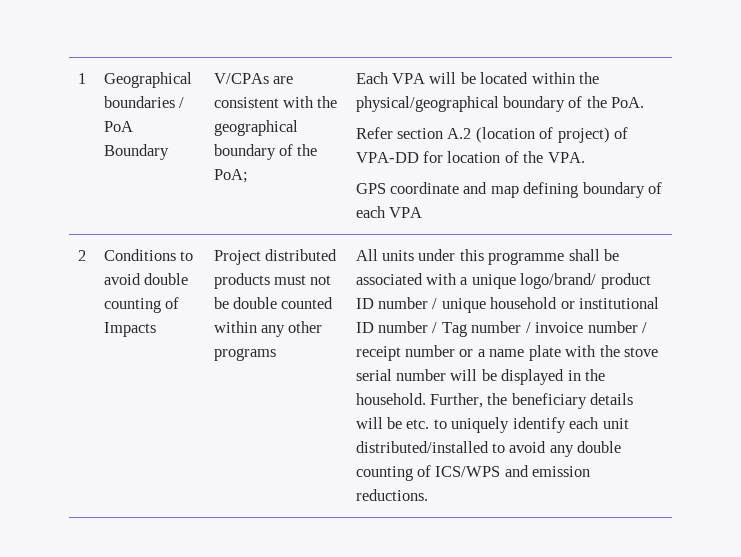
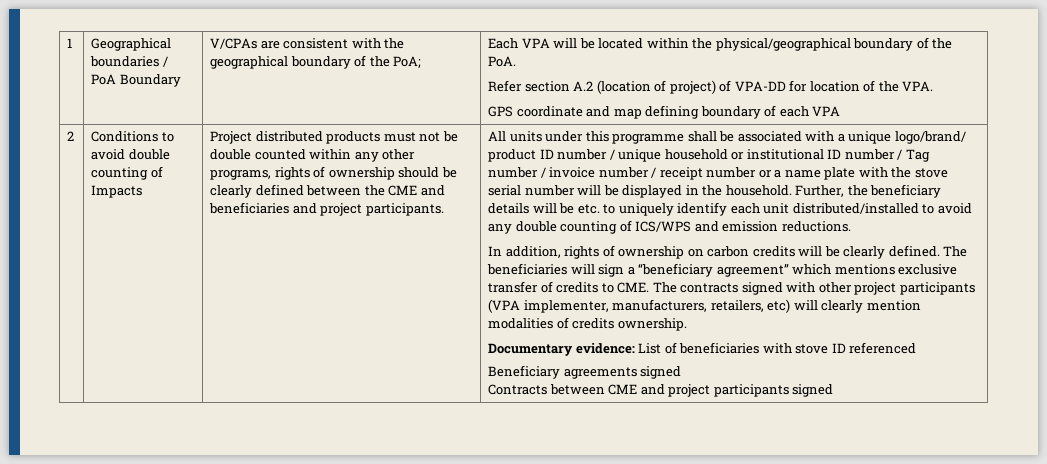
- Project distributed products must not be double counted within any other programs
+ Project distributed products must not be double counted within any other programs, rights of ownership should be clearly defined between the CME and beneficiaries and project participants.
+ In addition, rights of ownership on carbon credits will be clearly defined. The beneficiaries will sign a “beneficiary agreement” which mentions exclusive transfer of credits to CME. The contracts signed with other project participants (VPA implementer, manufacturers, retailers, etc) will clearly mention modalities of credits ownership.
+ Documentary evidence: List of beneficiaries with stove ID referenced
+ Beneficiary agreements signed
+ Contracts between CME and project participants signed

